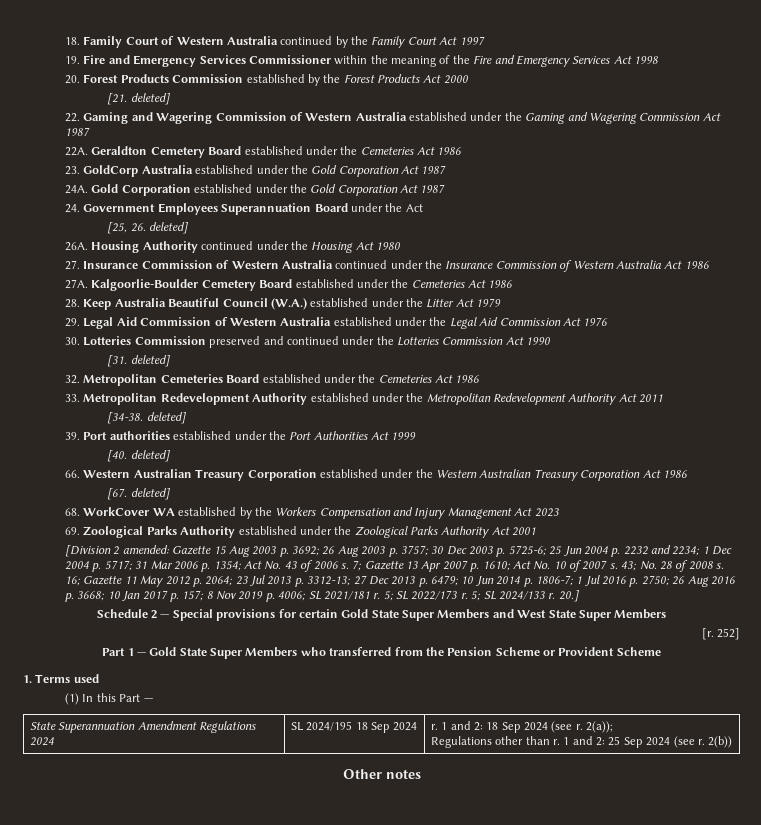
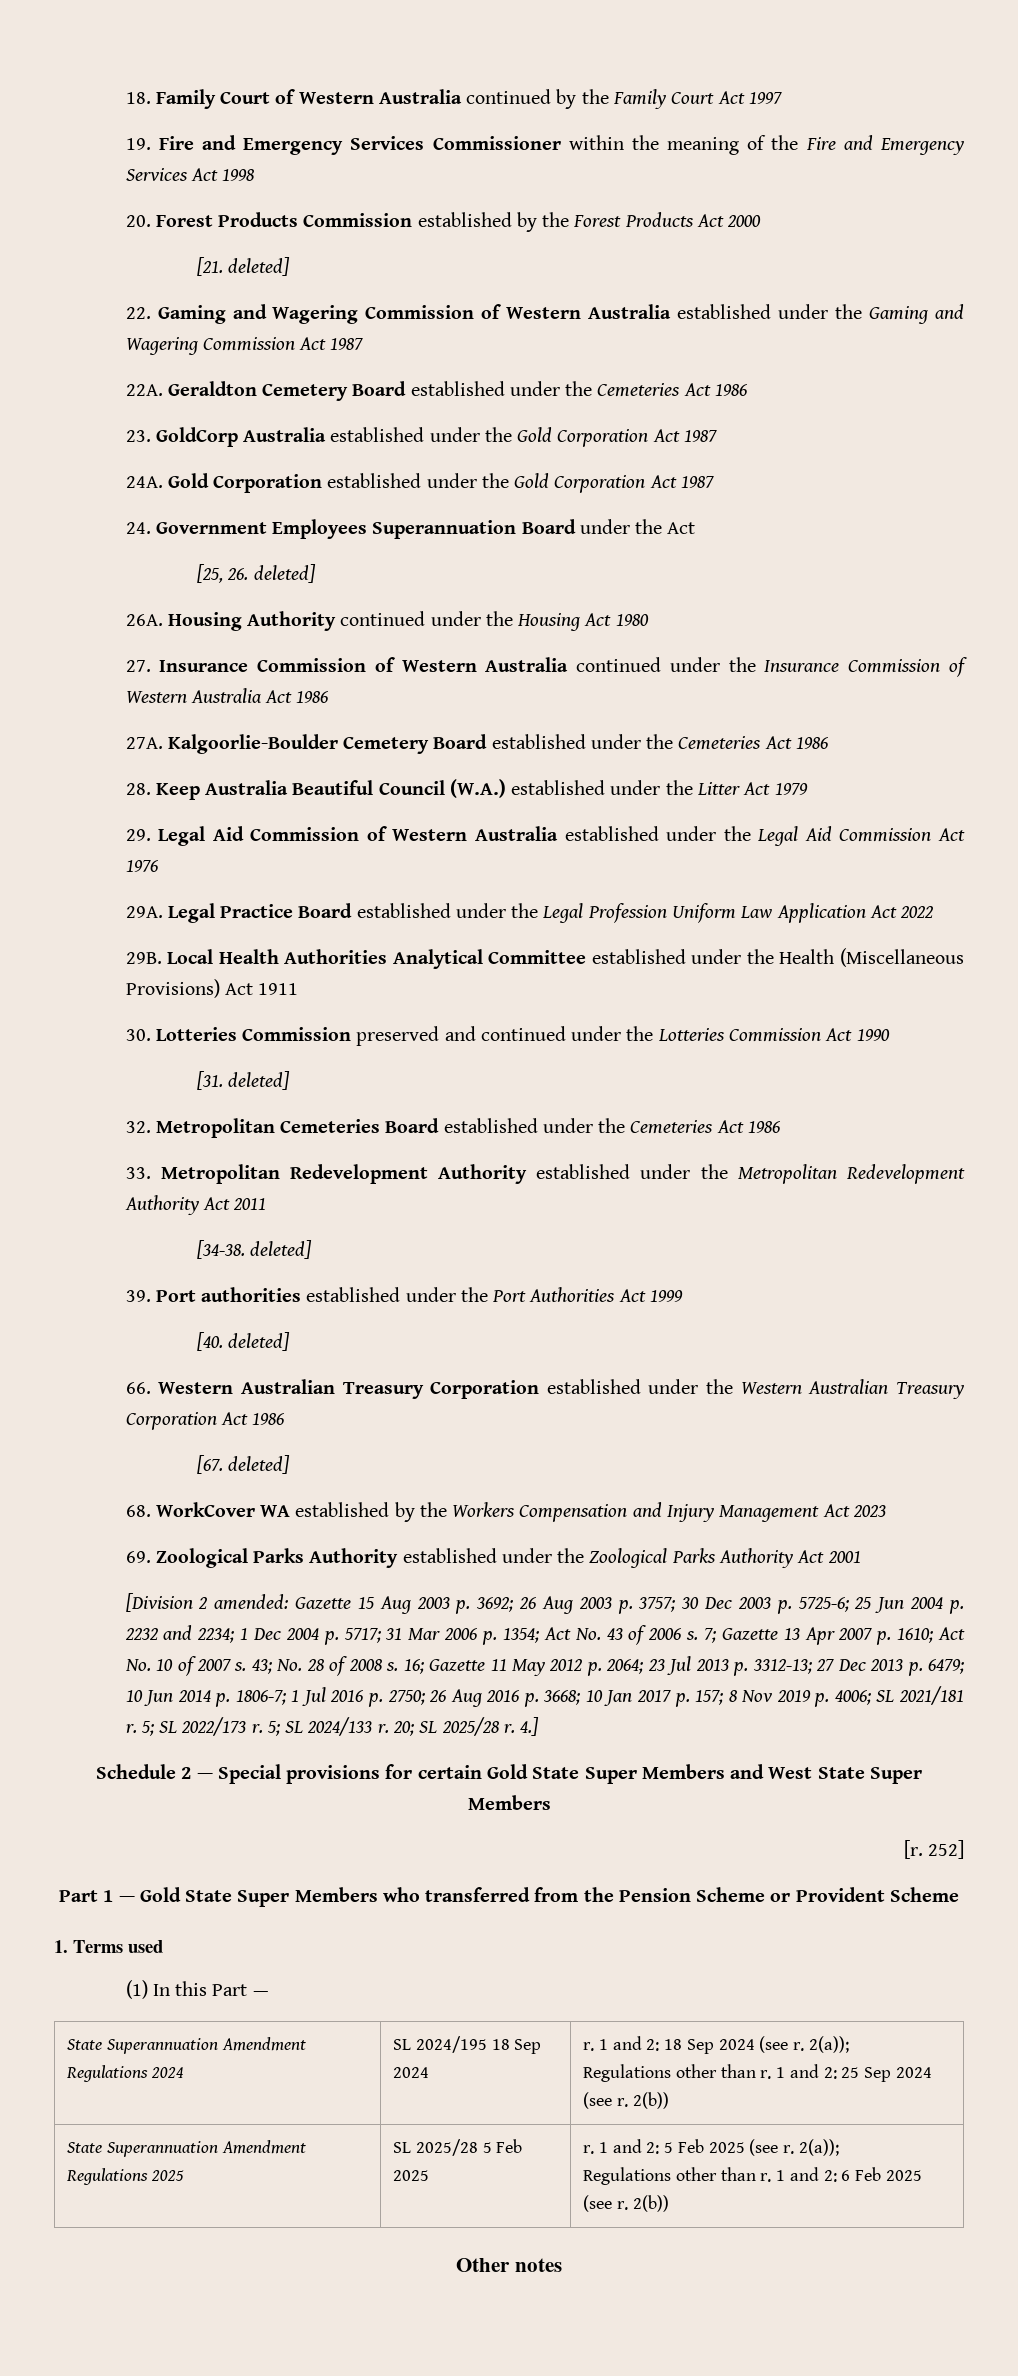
+ 29A. Legal Practice Board established under the Legal Profession Uniform Law Application Act 2022
+ 29B. Local Health Authorities Analytical Committee established under the Health (Miscellaneous Provisions) Act 1911
- 20.]
+ 20; SL 2025/28 r. 4.]
+ State Superannuation Amendment Regulations 2025 | SL 2025/28 5 Feb 2025 | r. 1 and 2: 5 Feb 2025 (see r. 2(a));
+ Regulations other than r. 1 and 2: 6 Feb 2025 (see r. 2(b))

